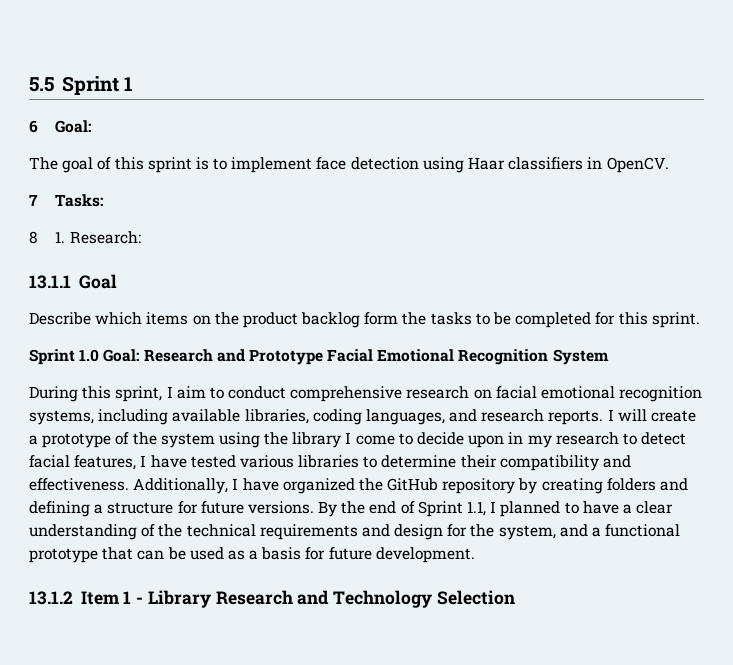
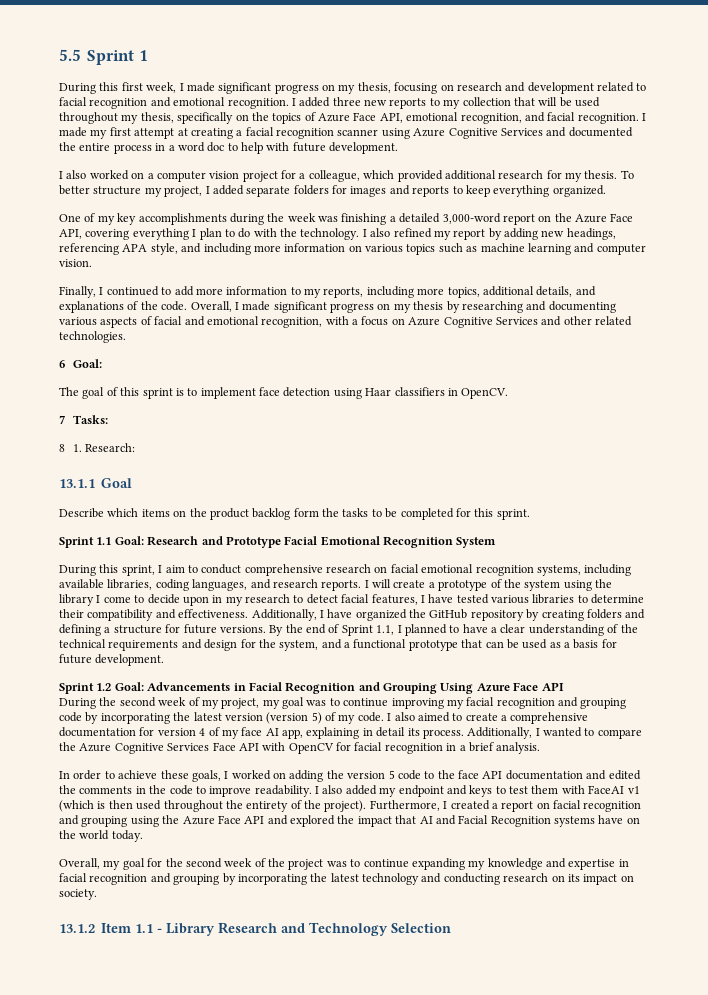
+ During this first week, I made significant progress on my thesis, focusing on research and development related to facial recognition and emotional recognition. I added three new reports to my collection that will be used throughout my thesis, specifically on the topics of Azure Face API, emotional recognition, and facial recognition. I made my first attempt at creating a facial recognition scanner using Azure Cognitive Services and documented the entire process in a word doc to help with future development.
+ I also worked on a computer vision project for a colleague, which provided additional research for my thesis. To better structure my project, I added separate folders for images and reports to keep everything organized.
+ One of my key accomplishments during the week was finishing a detailed 3,000-word report on the Azure Face API, covering everything I plan to do with the technology. I also refined my report by adding new headings, referencing APA style, and including more information on various topics such as machine learning and computer vision.
+ Finally, I continued to add more information to my reports, including more topics, additional details, and explanations of the code. Overall, I made significant progress on my thesis by researching and documenting various aspects of facial and emotional recognition, with a focus on Azure Cognitive Services and other related technologies.
- Sprint 1.0 Goal: Research and Prototype Facial Emotional Recognition System
+ Sprint 1.1 Goal: Research and Prototype Facial Emotional Recognition System
+ Sprint 1.2 Goal: Advancements in Facial Recognition and Grouping Using Azure Face API
+ During the second week of my project, my goal was to continue improving my facial recognition and grouping code by incorporating the latest version (version 5) of my code. I also aimed to create a comprehensive documentation for version 4 of my face AI app, explaining in detail its process. Additionally, I wanted to compare the Azure Cognitive Services Face API with OpenCV for facial recognition in a brief analysis.
+ In order to achieve these goals, I worked on adding the version 5 code to the face API documentation and edited the comments in the code to improve readability. I also added my endpoint and keys to test them with FaceAI v1 (which is then used throughout the entirety of the project). Furthermore, I created a report on facial recognition and grouping using the Azure Face API and explored the impact that AI and Facial Recognition systems have on the world today.
+ Overall, my goal for the second week of the project was to continue expanding my knowledge and expertise in facial recognition and grouping by incorporating the latest technology and conducting research on its impact on society.
- 13.1.2 Item 1 - Library Research and Technology Selection
+ 13.1.2 Item 1.1 - Library Research and Technology Selection

